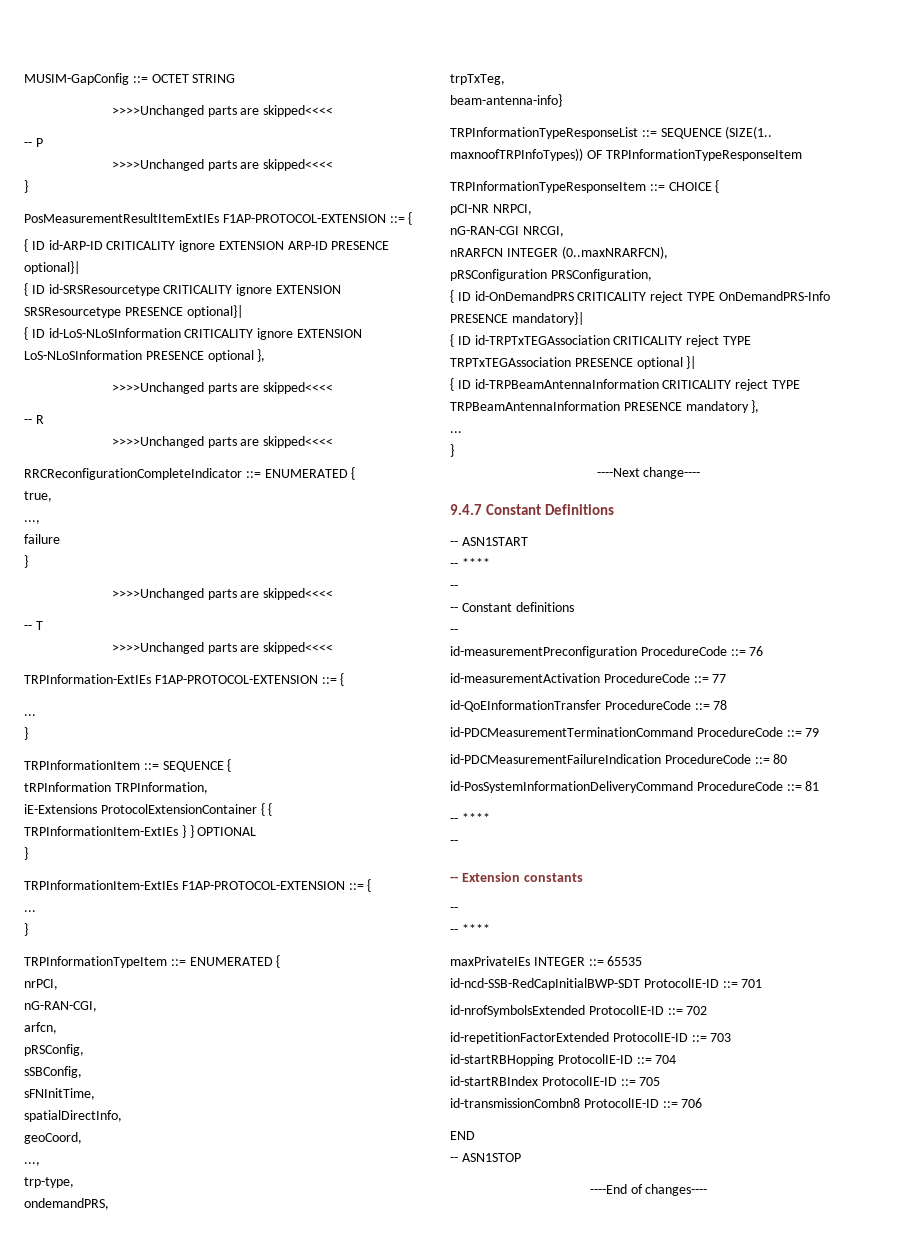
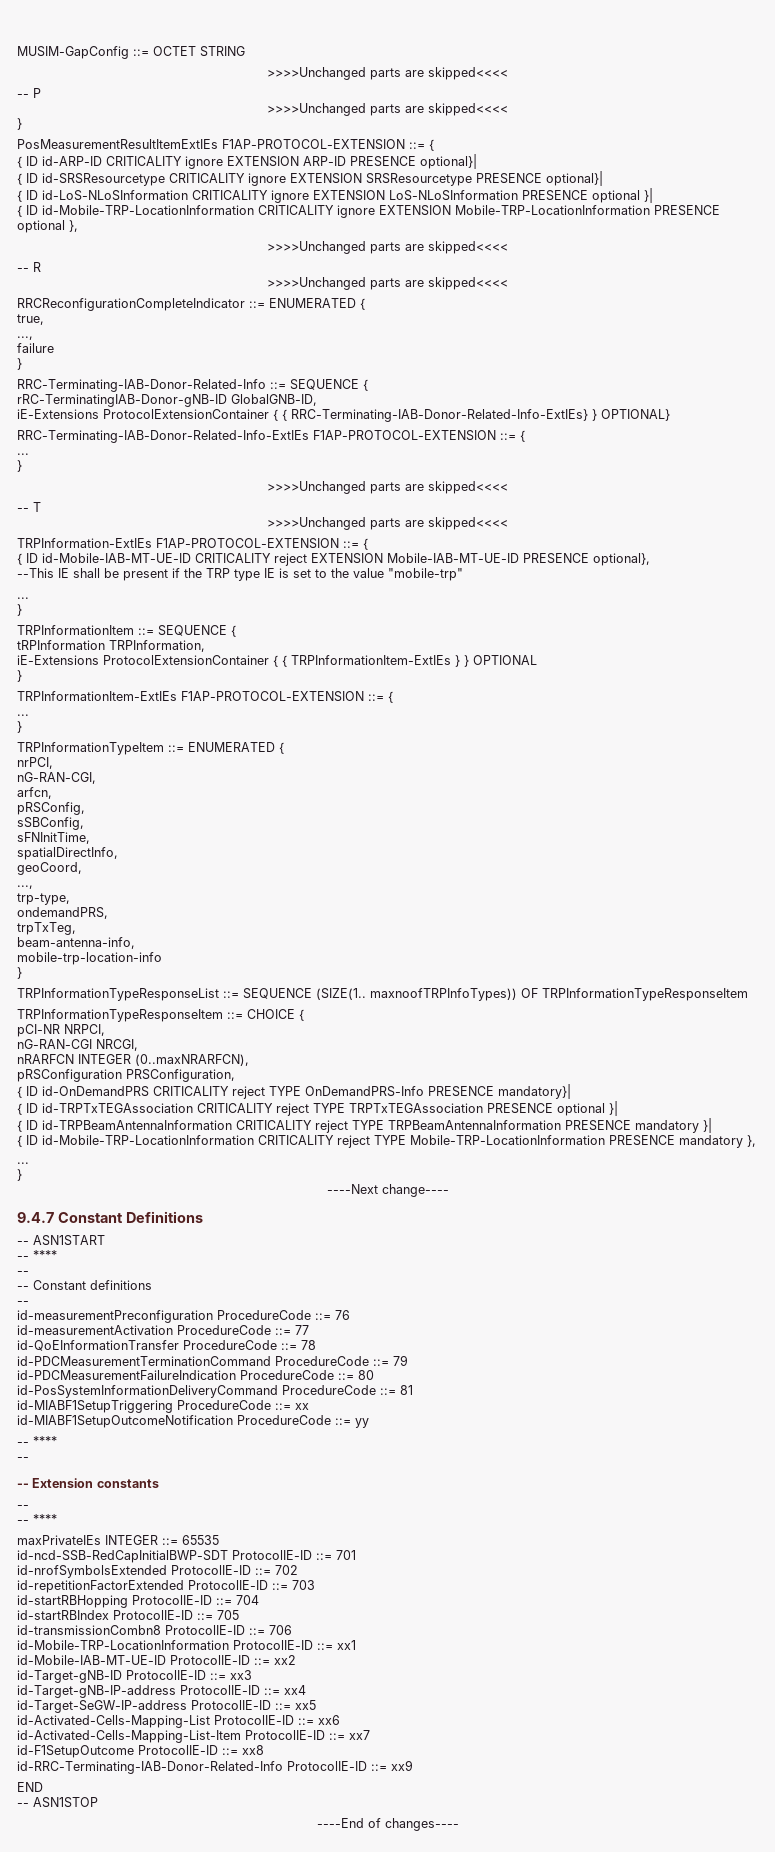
- { ID id-LoS-NLoSInformation CRITICALITY ignore EXTENSION LoS-NLoSInformation PRESENCE optional },
+ { ID id-LoS-NLoSInformation CRITICALITY ignore EXTENSION LoS-NLoSInformation PRESENCE optional }|
+ { ID id-Mobile-TRP-LocationInformation CRITICALITY ignore EXTENSION Mobile-TRP-LocationInformation PRESENCE optional },
+ RRC-Terminating-IAB-Donor-Related-Info ::= SEQUENCE {
+ rRC-TerminatingIAB-Donor-gNB-ID GlobalGNB-ID,
+ iE-Extensions ProtocolExtensionContainer { { RRC-Terminating-IAB-Donor-Related-Info-ExtIEs} } OPTIONAL}
+ RRC-Terminating-IAB-Donor-Related-Info-ExtIEs F1AP-PROTOCOL-EXTENSION ::= {
+ ...
+ }
+ { ID id-Mobile-IAB-MT-UE-ID CRITICALITY reject EXTENSION Mobile-IAB-MT-UE-ID PRESENCE optional},
+ --This IE shall be present if the TRP type IE is set to the value "mobile-trp"
- beam-antenna-info}
+ beam-antenna-info,
+ mobile-trp-location-info
+ }
- { ID id-TRPBeamAntennaInformation CRITICALITY reject TYPE TRPBeamAntennaInformation PRESENCE mandatory },
+ { ID id-TRPBeamAntennaInformation CRITICALITY reject TYPE TRPBeamAntennaInformation PRESENCE mandatory }|
+ { ID id-Mobile-TRP-LocationInformation CRITICALITY reject TYPE Mobile-TRP-LocationInformation PRESENCE mandatory },
+ id-MIABF1SetupTriggering ProcedureCode ::= xx
+ id-MIABF1SetupOutcomeNotification ProcedureCode ::= yy
+ id-Mobile-TRP-LocationInformation ProtocolIE-ID ::= xx1
+ id-Mobile-IAB-MT-UE-ID ProtocolIE-ID ::= xx2
+ id-Target-gNB-ID ProtocolIE-ID ::= xx3
+ id-Target-gNB-IP-address ProtocolIE-ID ::= xx4
+ id-Target-SeGW-IP-address ProtocolIE-ID ::= xx5
+ id-Activated-Cells-Mapping-List ProtocolIE-ID ::= xx6
+ id-Activated-Cells-Mapping-List-Item ProtocolIE-ID ::= xx7
+ id-F1SetupOutcome ProtocolIE-ID ::= xx8
+ id-RRC-Terminating-IAB-Donor-Related-Info ProtocolIE-ID ::= xx9

